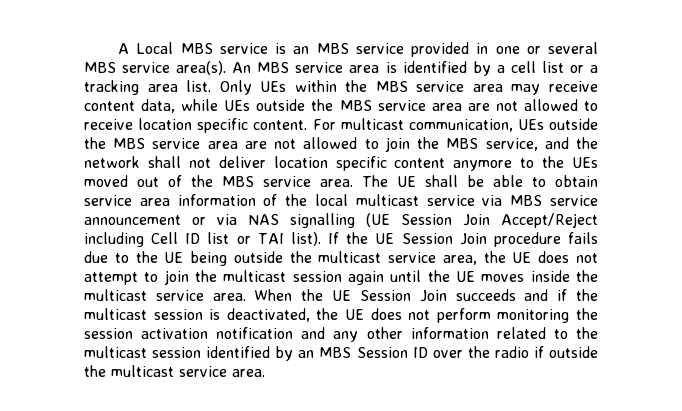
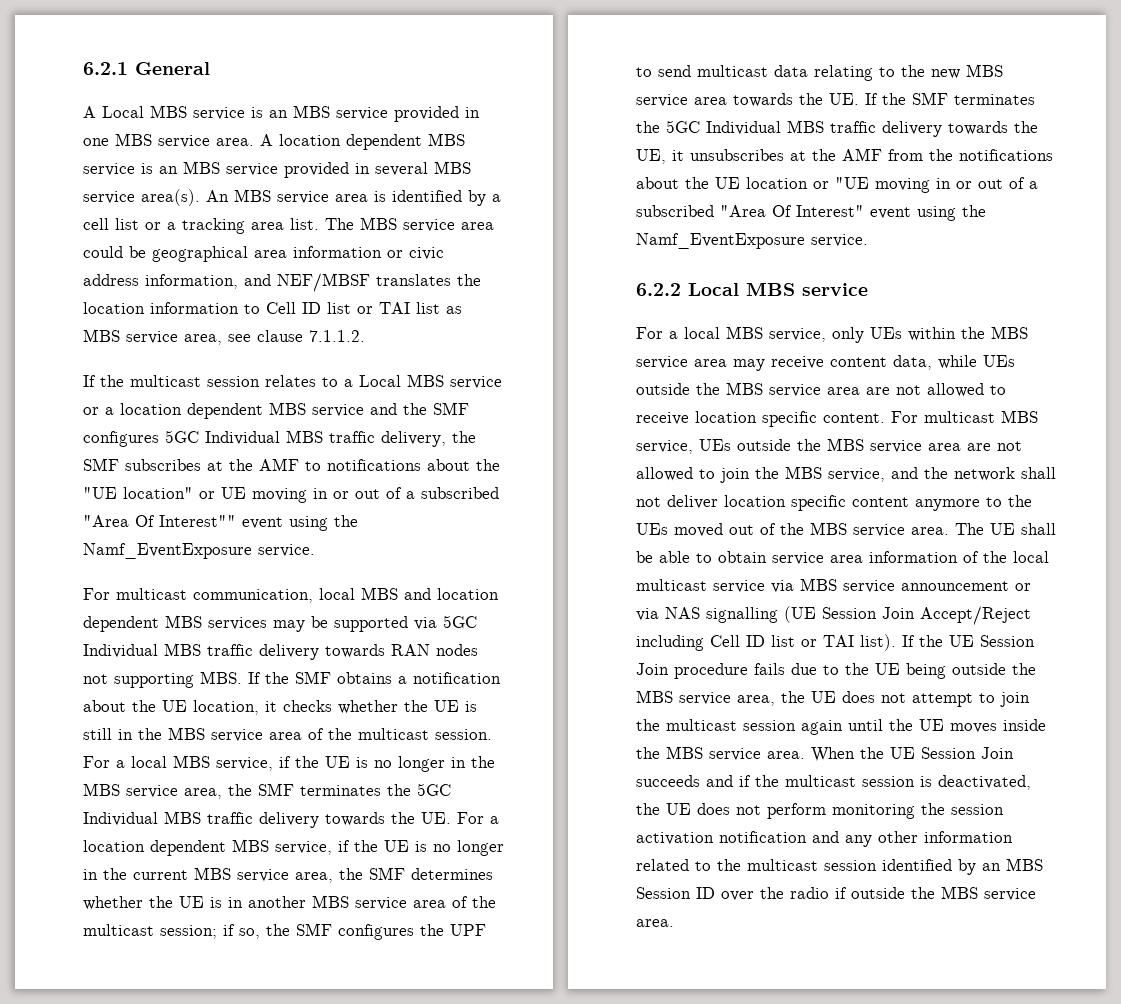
+ 6.2.1 General
- A Local MBS service is an MBS service provided in one or several MBS service area(s).
+ A Local MBS service is an MBS service provided in one MBS service area. A location dependent MBS service is an MBS service provided in several MBS service area(s).
- Only UEs within the MBS service area may receive content data, while UEs outside the MBS service area are not allowed to receive location specific content.
+ The MBS service area could be geographical area information or civic address information, and NEF/MBSF translates the location information to Cell ID list or TAI list as MBS service area, see clause 7.1.1.2.
+ If the multicast session relates to a Local MBS service or a location dependent MBS service and the SMF configures 5GC Individual MBS traffic delivery, the SMF subscribes at the AMF to notifications about the "UE location" or UE moving in or out of a subscribed "Area Of Interest"" event using the Namf_EventExposure service.
+ For multicast communication, local MBS and location dependent MBS services may be supported via 5GC Individual MBS traffic delivery towards RAN nodes not supporting MBS. If the SMF obtains a notification about the UE location, it checks whether the UE is still in the MBS service area of the multicast session. For a local MBS service, if the UE is no longer in the MBS service area, the SMF terminates the 5GC Individual MBS traffic delivery towards the UE. For a location dependent MBS service, if the UE is no longer in the current MBS service area, the SMF determines whether the UE is in another MBS service area of the multicast session; if so, the SMF configures the UPF to send multicast data relating to the new MBS service area towards the UE. If the SMF terminates the 5GC Individual MBS traffic delivery towards the UE, it unsubscribes at the AMF from the notifications about the UE location or "UE moving in or out of a subscribed "Area Of Interest" event using the Namf_EventExposure service.
+ 6.2.2 Local MBS service
+ For a local MBS service, only UEs within the MBS service area may receive content data, while UEs outside the MBS service area are not allowed to receive location specific content.
- For multicast communication, UEs outside the MBS service area are not allowed to join the MBS service, and the network shall not deliver location specific content anymore to the UEs moved out of the MBS service area.
+ For multicast MBS service, UEs outside the MBS service area are not allowed to join the MBS service, and the network shall not deliver location specific content anymore to the UEs moved out of the MBS service area.
- If the UE Session Join procedure fails due to the UE being outside the multicast service area, the UE does not attempt to join the multicast session again until the UE moves inside the multicast service area.
+ If the UE Session Join procedure fails due to the UE being outside the MBS service area, the UE does not attempt to join the multicast session again until the UE moves inside the MBS service area.
- When the UE Session Join succeeds and if the multicast session is deactivated, the UE does not perform monitoring the session activation notification and any other information related to the multicast session identified by an MBS Session ID over the radio if outside the multicast service area.
+ When the UE Session Join succeeds and if the multicast session is deactivated, the UE does not perform monitoring the session activation notification and any other information related to the multicast session identified by an MBS Session ID over the radio if outside the MBS service area.

